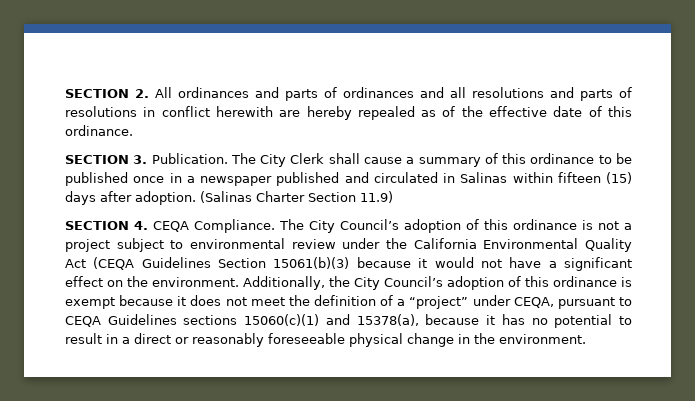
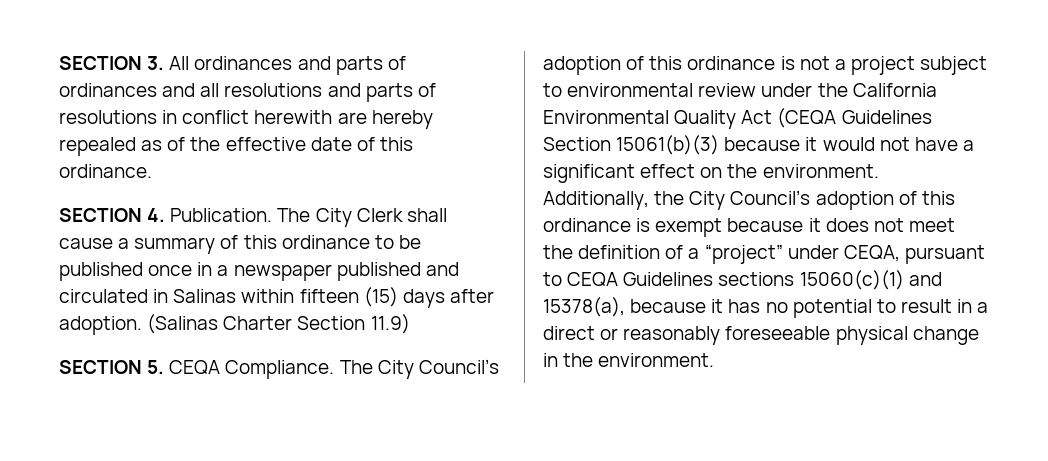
- SECTION 2. All ordinances and parts of ordinances and all resolutions and parts of resolutions in conflict herewith are hereby repealed as of the effective date of this ordinance.
+ SECTION 3. All ordinances and parts of ordinances and all resolutions and parts of resolutions in conflict herewith are hereby repealed as of the effective date of this ordinance.
- SECTION 3. Publication.
+ SECTION 4. Publication.
- SECTION 4. CEQA Compliance.
+ SECTION 5. CEQA Compliance.

